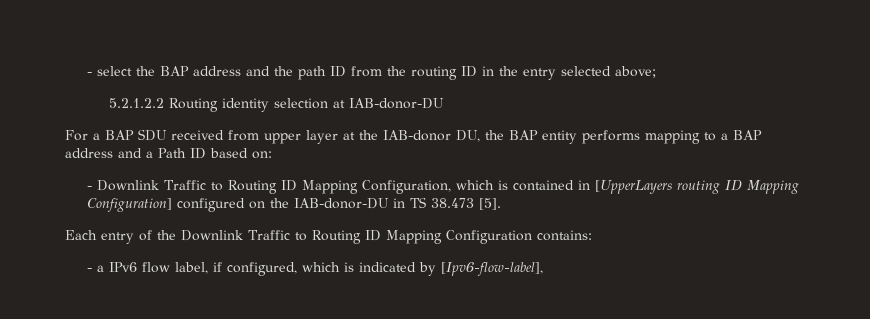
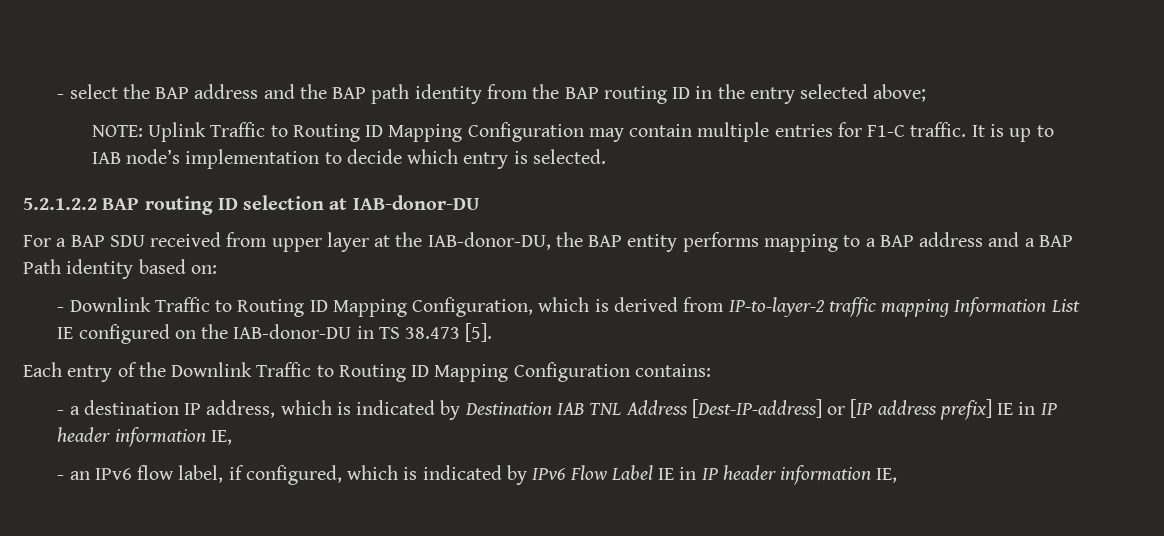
- - select the BAP address and the path ID from the routing ID in the entry selected above;
+ - select the BAP address and the BAP path identity from the BAP routing ID in the entry selected above;
- 5.2.1.2.2 Routing identity selection at IAB-donor-DU
+ NOTE: Uplink Traffic to Routing ID Mapping Configuration may contain multiple entries for F1-C traffic. It is up to IAB node’s implementation to decide which entry is selected.
+ 5.2.1.2.2 BAP routing ID selection at IAB-donor-DU
- For a BAP SDU received from upper layer at the IAB-donor DU, the BAP entity performs mapping to a BAP address and a Path ID based on:
+ For a BAP SDU received from upper layer at the IAB-donor-DU, the BAP entity performs mapping to a BAP address and a BAP Path identity based on:
- - Downlink Traffic to Routing ID Mapping Configuration, which is contained in [UpperLayers routing ID Mapping Configuration] configured on the IAB-donor-DU in TS 38.473 [5].
+ - Downlink Traffic to Routing ID Mapping Configuration, which is derived from IP-to-layer-2 traffic mapping Information List IE configured on the IAB-donor-DU in TS 38.473 [5].
- - a IPv6 flow label, if configured, which is indicated by [Ipv6-flow-label],
+ - a destination IP address, which is indicated by Destination IAB TNL Address [Dest-IP-address] or [IP address prefix] IE in IP header information IE,
+ - an IPv6 flow label, if configured, which is indicated by IPv6 Flow Label IE in IP header information IE,

